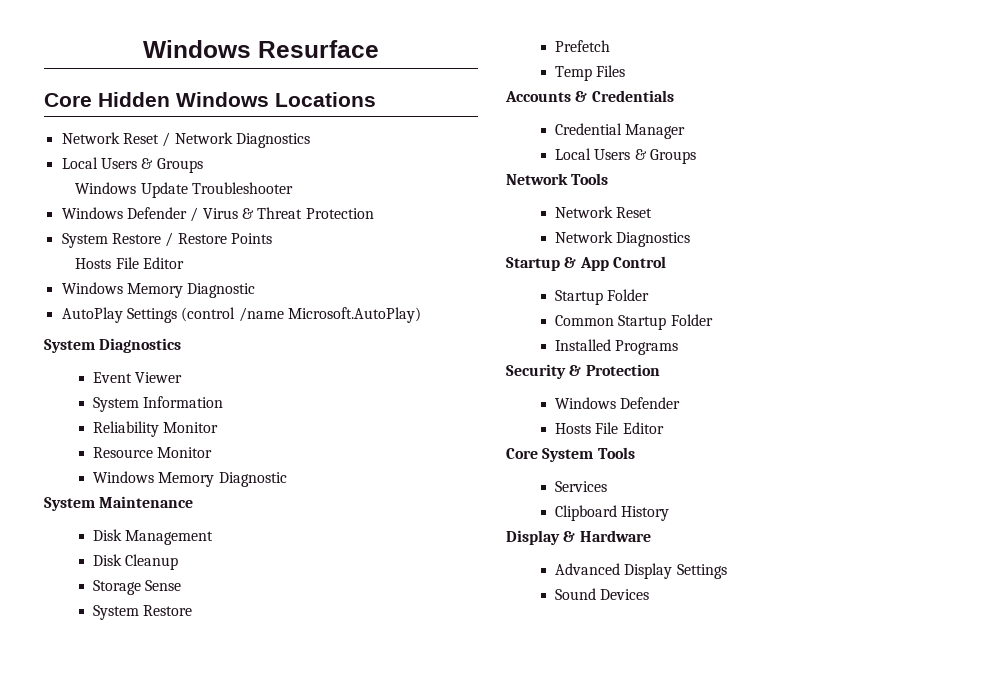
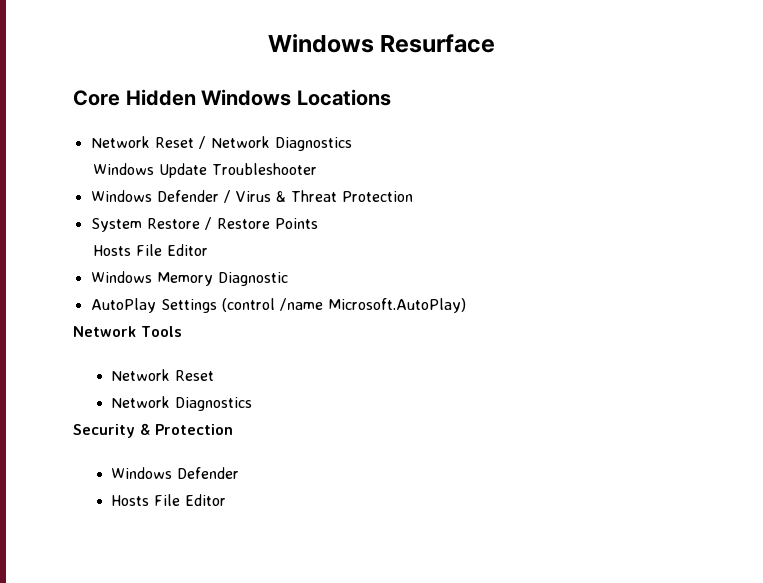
  Network Reset / Network Diagnostics
- Local Users & Groups
- System Diagnostics
- Event Viewer
- System Information
- Reliability Monitor
- Resource Monitor
- Windows Memory Diagnostic
- System Maintenance
- Disk Management
- Disk Cleanup
- Storage Sense
- System Restore
- Prefetch
- Temp Files
- Accounts & Credentials
- Credential Manager
- Local Users & Groups
- Startup & App Control
- Startup Folder
- Common Startup Folder
- Installed Programs
- Core System Tools
- Services
- Clipboard History
- Display & Hardware
- Advanced Display Settings
- Sound Devices

